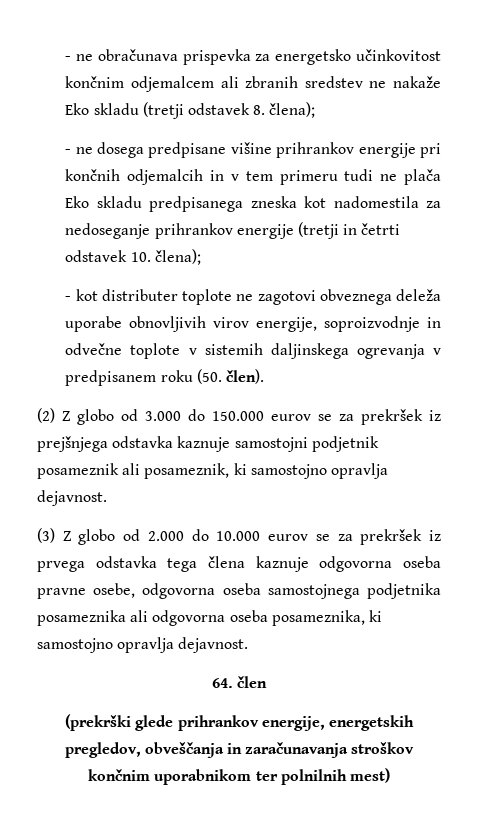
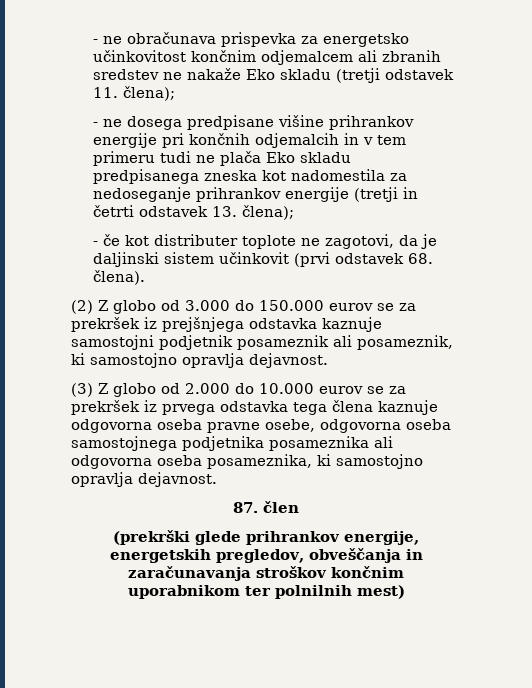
- - ne obračunava prispevka za energetsko učinkovitost končnim odjemalcem ali zbranih sredstev ne nakaže Eko skladu (tretji odstavek 8. člena);
+ - ne obračunava prispevka za energetsko učinkovitost končnim odjemalcem ali zbranih sredstev ne nakaže Eko skladu (tretji odstavek 11. člena);
- - ne dosega predpisane višine prihrankov energije pri končnih odjemalcih in v tem primeru tudi ne plača Eko skladu predpisanega zneska kot nadomestila za nedoseganje prihrankov energije (tretji in četrti odstavek 10. člena);
- - kot distributer toplote ne zagotovi obveznega deleža uporabe obnovljivih virov energije, soproizvodnje in odvečne toplote v sistemih daljinskega ogrevanja v predpisanem roku (50. člen).
+ - ne dosega predpisane višine prihrankov energije pri končnih odjemalcih in v tem primeru tudi ne plača Eko skladu predpisanega zneska kot nadomestila za nedoseganje prihrankov energije (tretji in četrti odstavek 13. člena);
+ - če kot distributer toplote ne zagotovi, da je daljinski sistem učinkovit (prvi odstavek 68. člena).
- 64. člen
+ 87. člen

